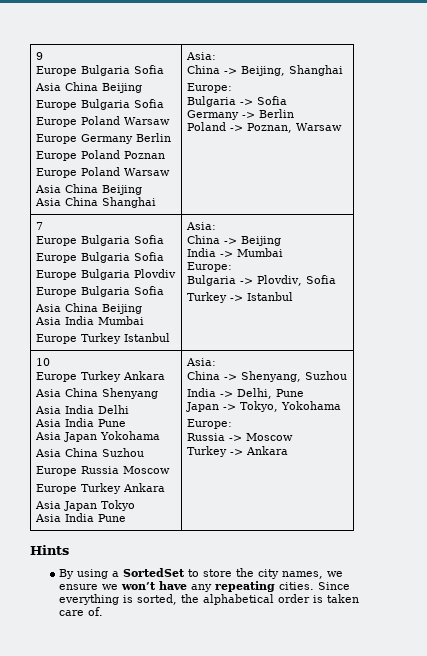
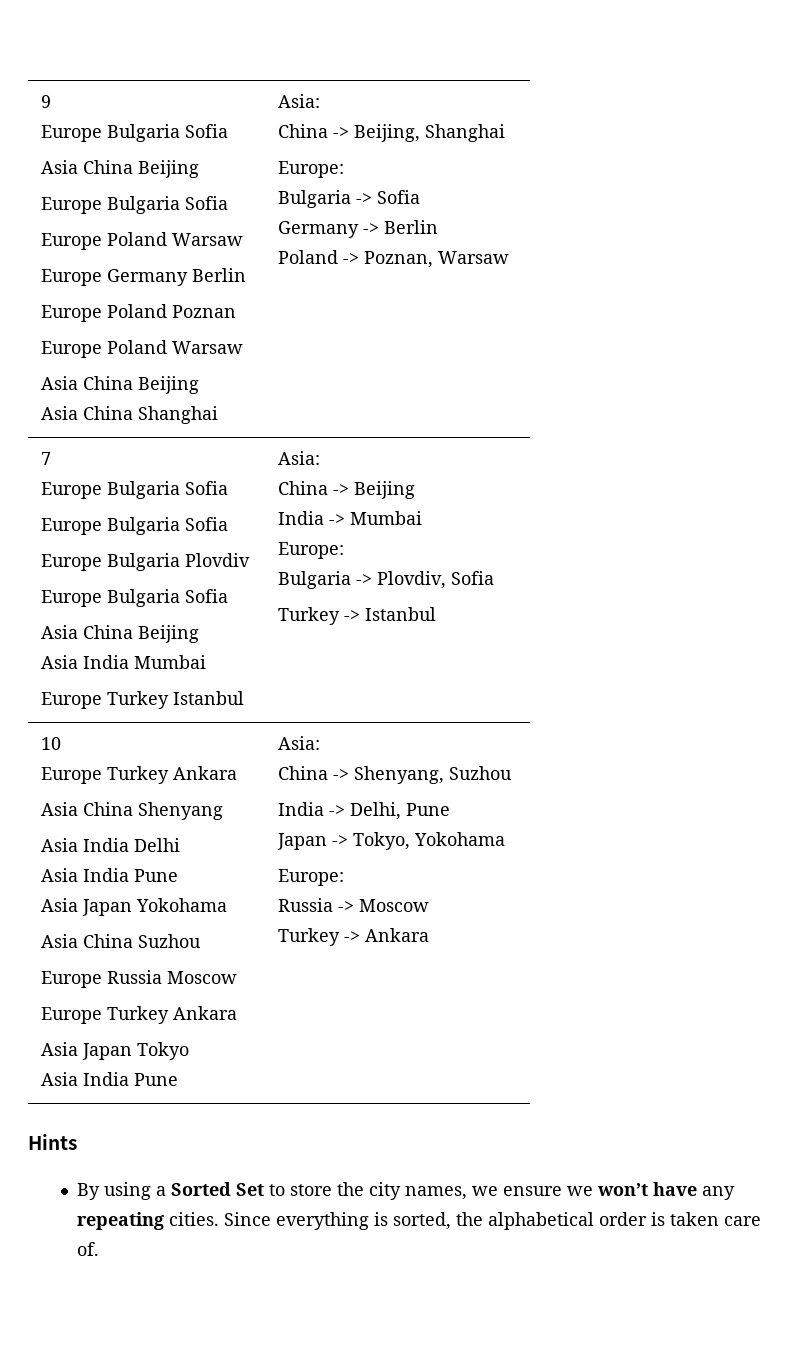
- By using a SortedSet to store the city names, we ensure we won’t have any repeating cities.
+ By using a Sorted Set to store the city names, we ensure we won’t have any repeating cities.

